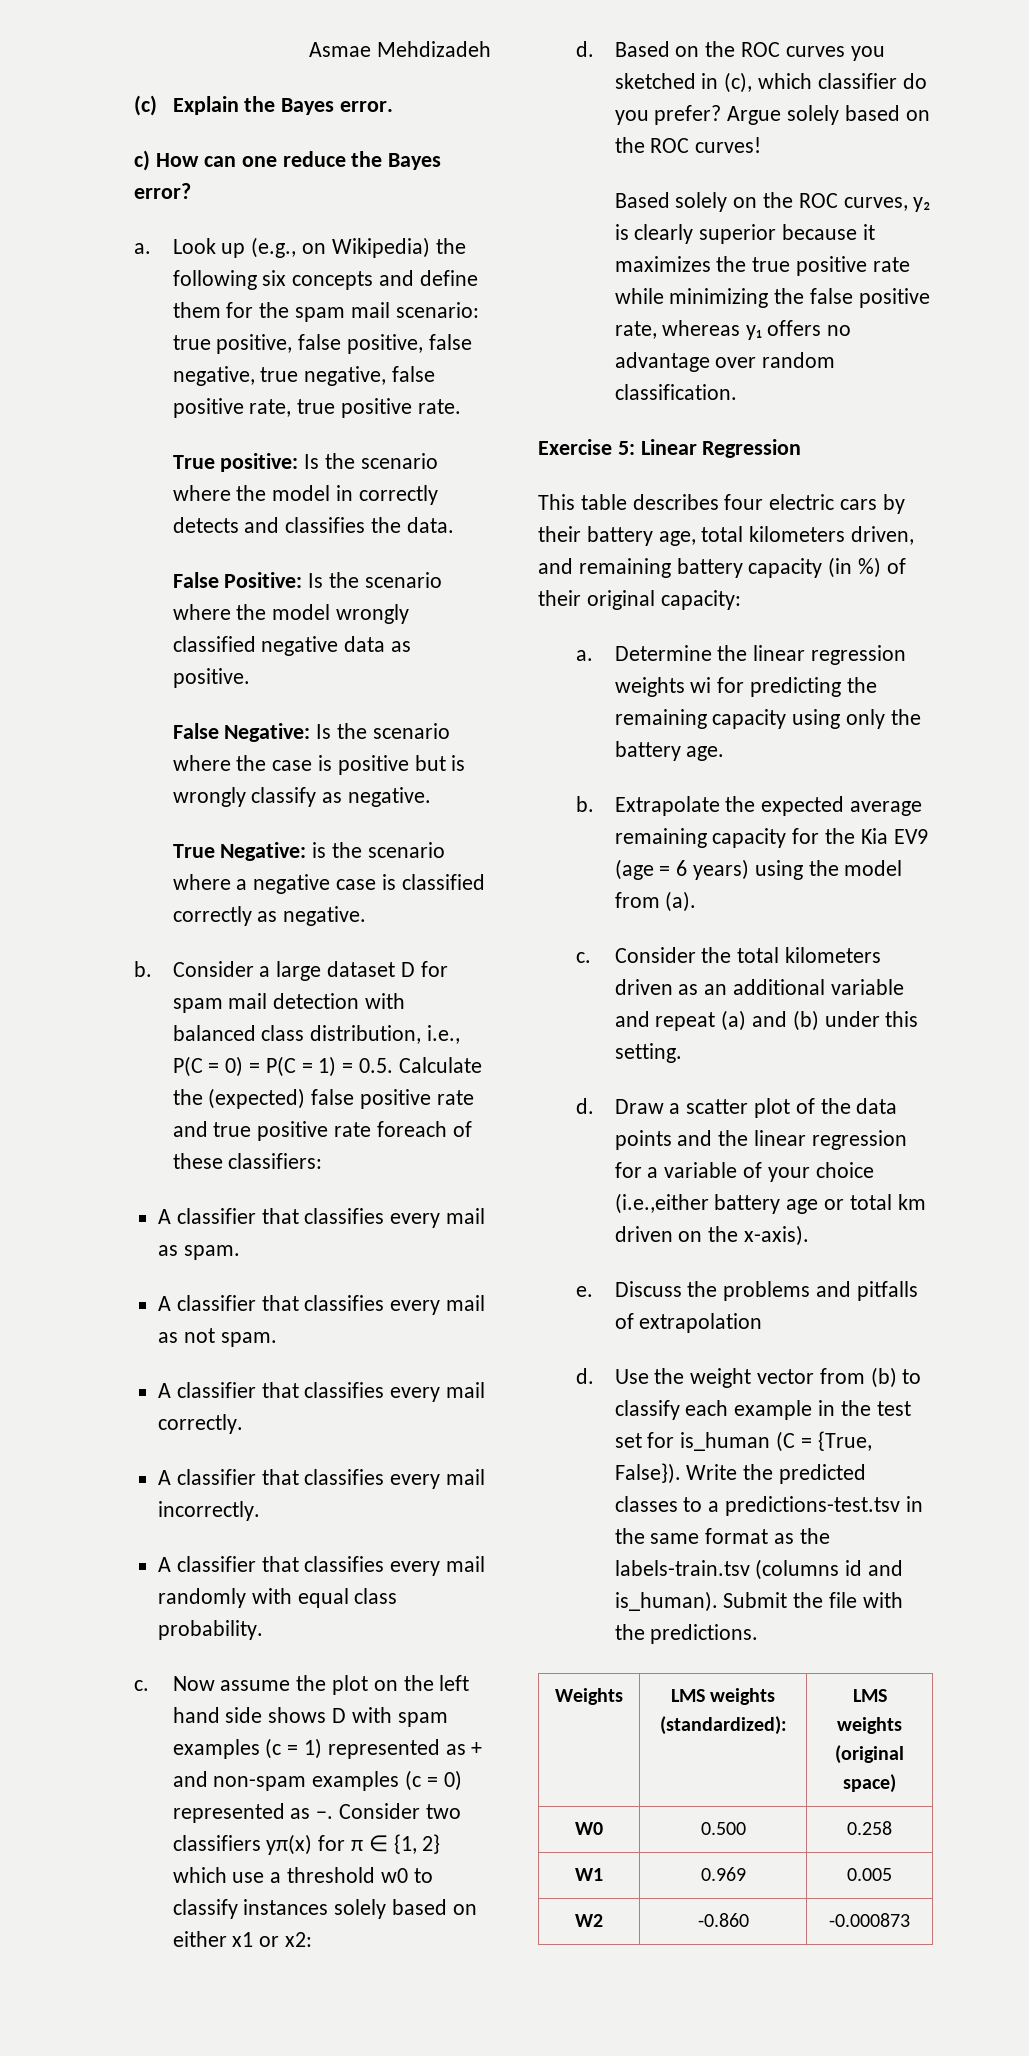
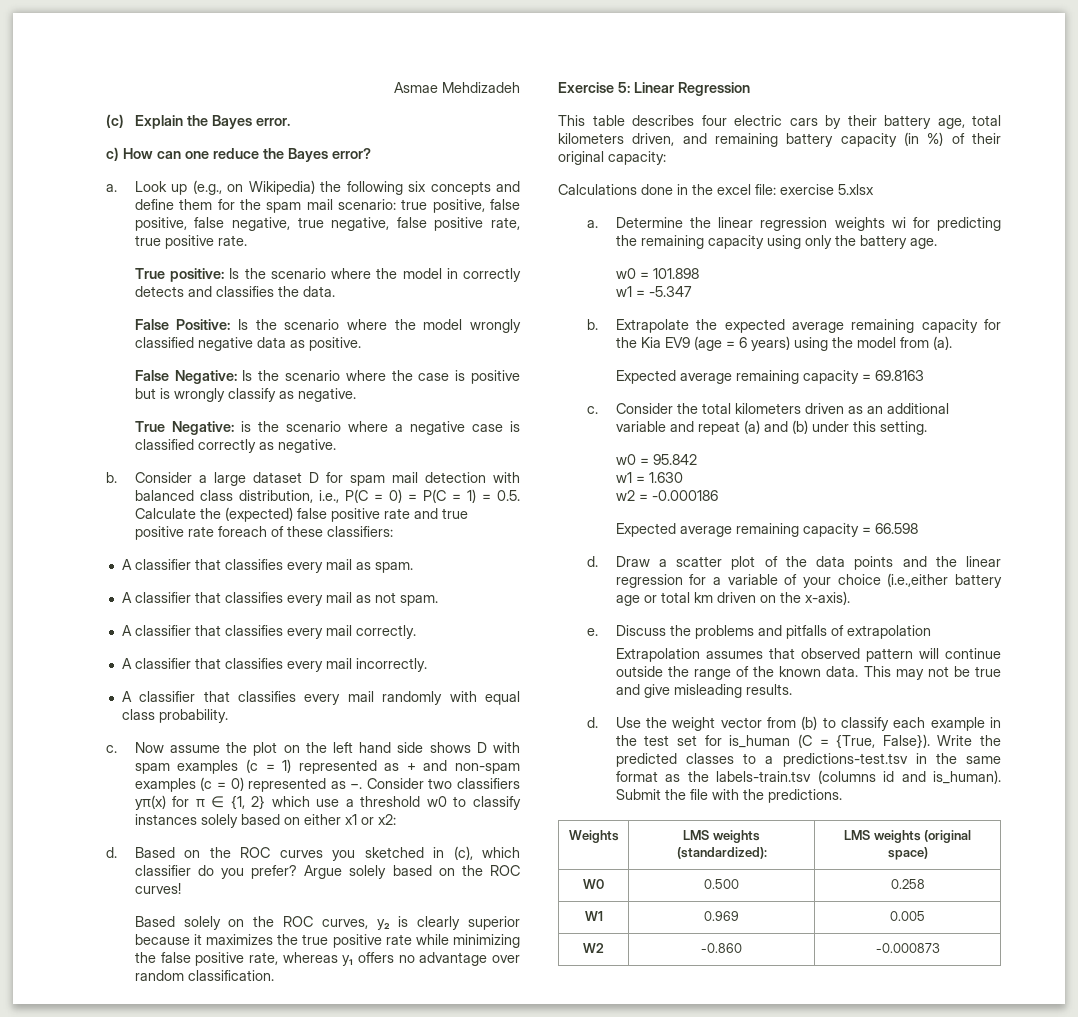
+ Calculations done in the excel file: exercise 5.xlsx
+ w0 = 101.898
+ w1 = -5.347
+ Expected average remaining capacity = 69.8163
+ w0 = 95.842
+ w1 = 1.630
+ w2 = -0.000186
+ Expected average remaining capacity = 66.598
+ Extrapolation assumes that observed pattern will continue outside the range of the known data. This may not be true and give misleading results.

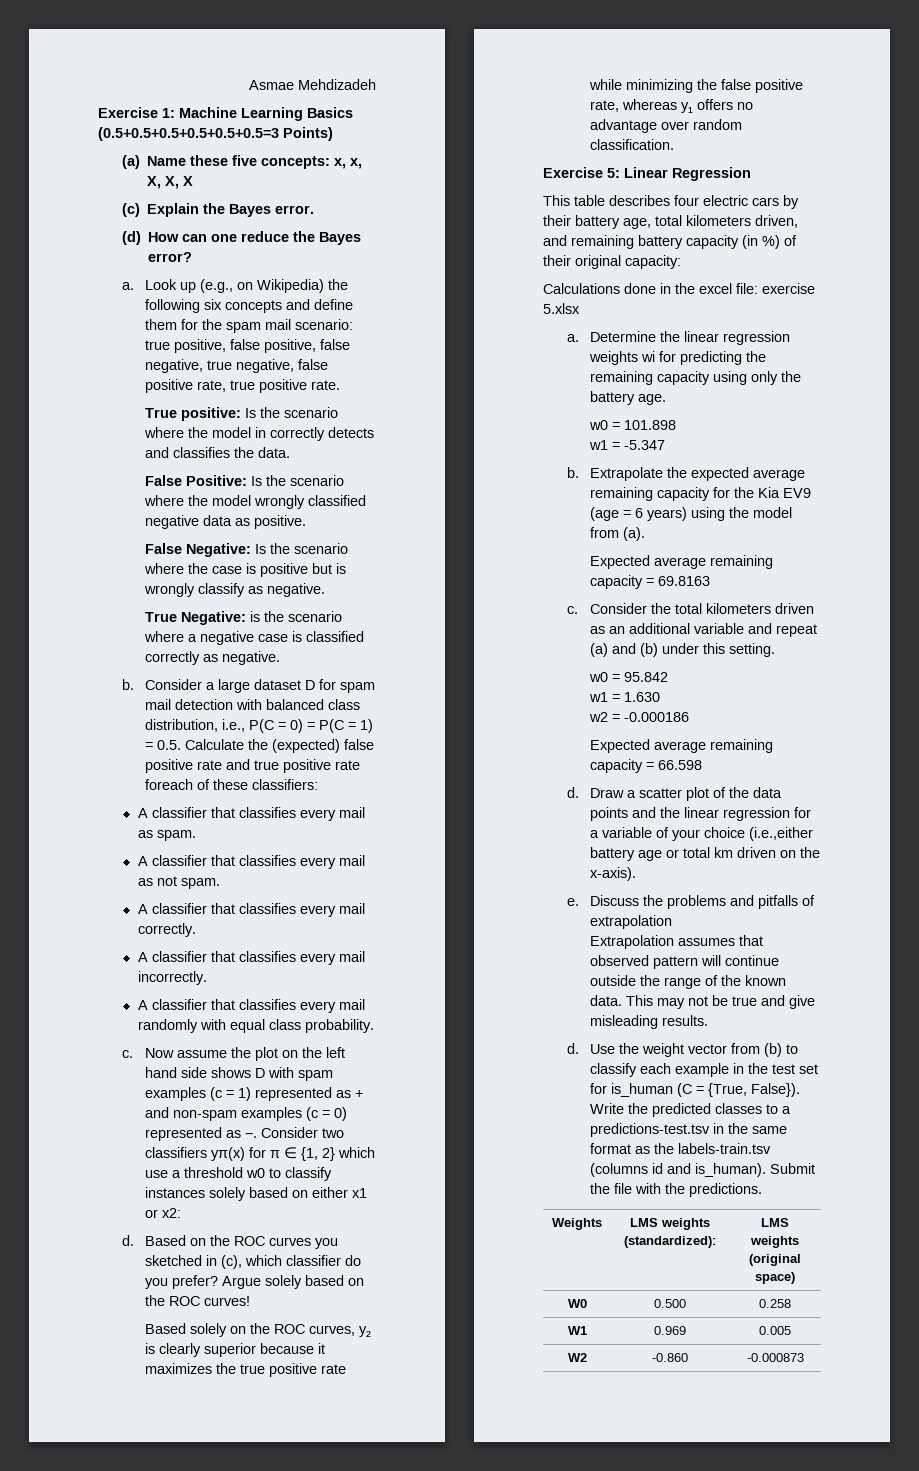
+ Exercise 1: Machine Learning Basics (0.5+0.5+0.5+0.5+0.5+0.5=3 Points)
+ (a) Name these five concepts: x, x, X, X, X
- c) How can one reduce the Bayes error?
+ (d) How can one reduce the Bayes error?

